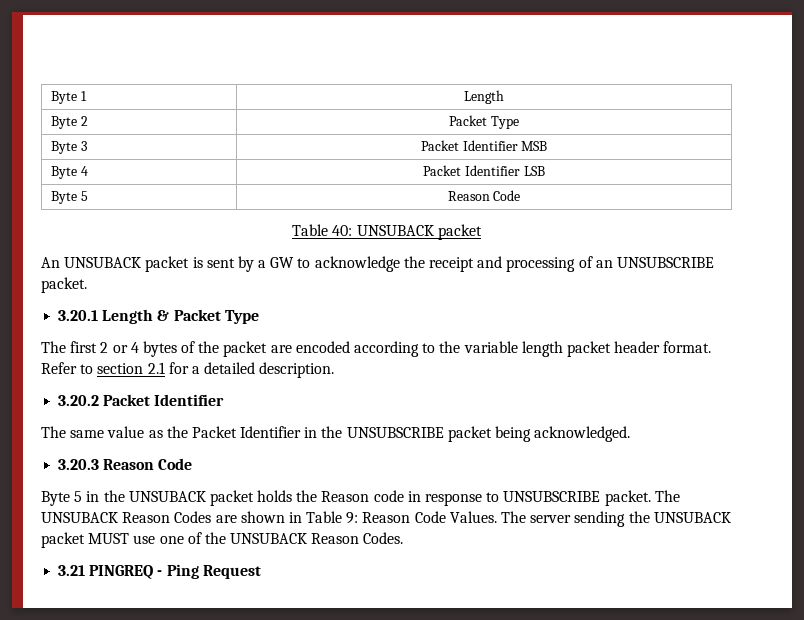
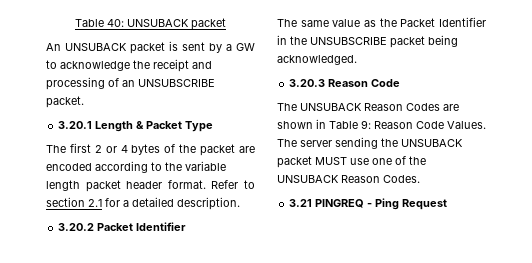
- Byte 1 | Length
- Byte 2 | Packet Type
- Byte 3 | Packet Identifier MSB
- Byte 4 | Packet Identifier LSB
- Byte 5 | Reason Code
- Byte 5 in the UNSUBACK packet holds the Reason code in response to UNSUBSCRIBE packet.

